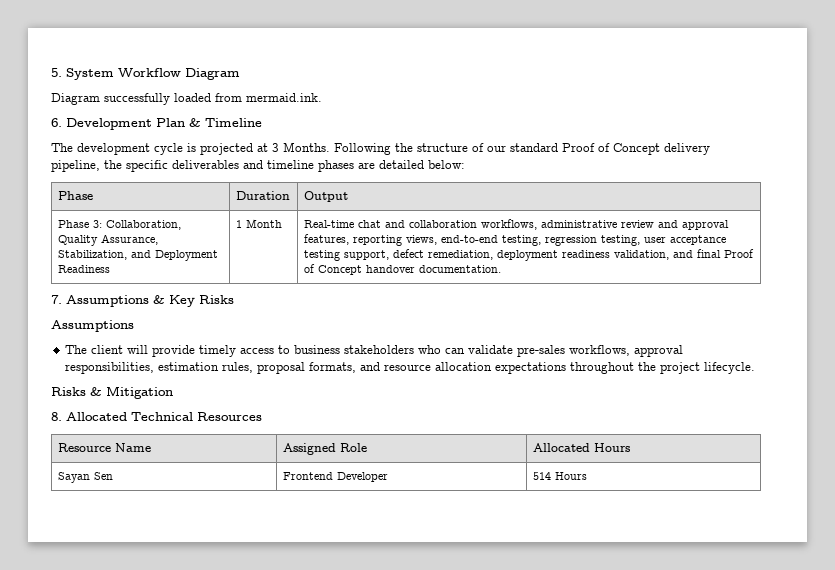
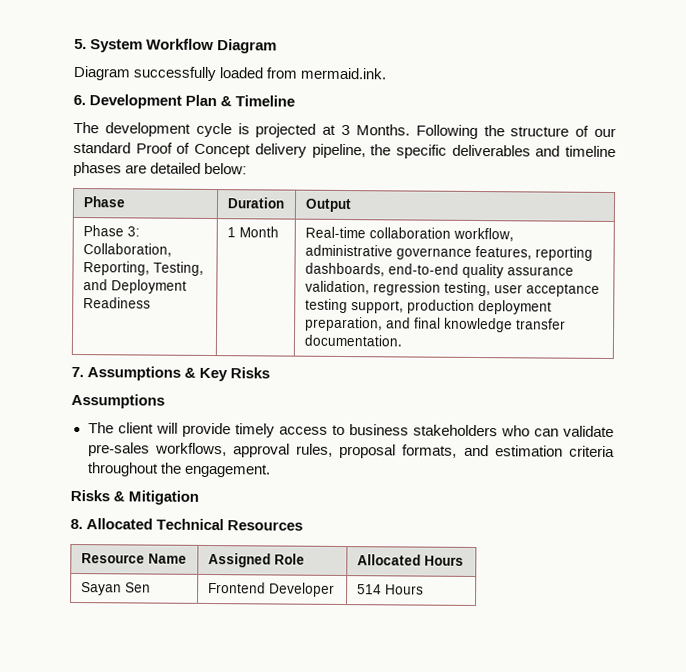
- Phase 3: Collaboration, Quality Assurance, Stabilization, and Deployment Readiness
+ Phase 3: Collaboration, Reporting, Testing, and Deployment Readiness
- Real-time chat and collaboration workflows, administrative review and approval features, reporting views, end-to-end testing, regression testing, user acceptance testing support, defect remediation, deployment readiness validation, and final Proof of Concept handover documentation.
+ Real-time collaboration workflow, administrative governance features, reporting dashboards, end-to-end quality assurance validation, regression testing, user acceptance testing support, production deployment preparation, and final knowledge transfer documentation.
- The client will provide timely access to business stakeholders who can validate pre-sales workflows, approval responsibilities, estimation rules, proposal formats, and resource allocation expectations throughout the project lifecycle.
+ The client will provide timely access to business stakeholders who can validate pre-sales workflows, approval rules, proposal formats, and estimation criteria throughout the engagement.

